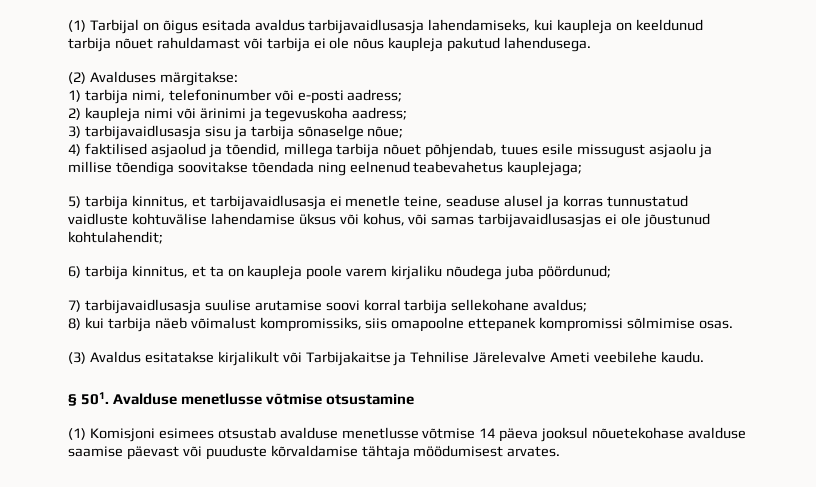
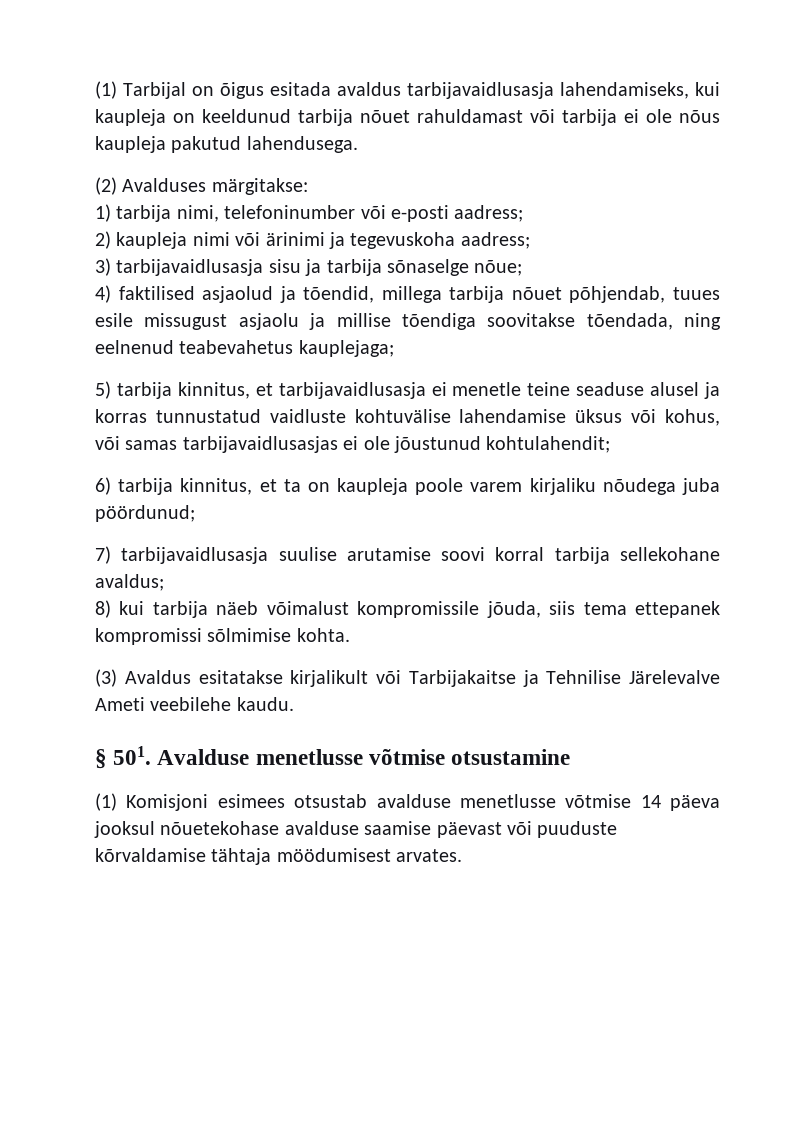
- 4) faktilised asjaolud ja tõendid, millega tarbija nõuet põhjendab, tuues esile missugust asjaolu ja millise tõendiga soovitakse tõendada ning eelnenud teabevahetus kauplejaga;
+ 4) faktilised asjaolud ja tõendid, millega tarbija nõuet põhjendab, tuues esile missugust asjaolu ja millise tõendiga soovitakse tõendada, ning eelnenud teabevahetus kauplejaga;
- 5) tarbija kinnitus, et tarbijavaidlusasja ei menetle teine, seaduse alusel ja korras tunnustatud vaidluste kohtuvälise lahendamise üksus või kohus, või samas tarbijavaidlusasjas ei ole jõustunud kohtulahendit;
+ 5) tarbija kinnitus, et tarbijavaidlusasja ei menetle teine seaduse alusel ja korras tunnustatud vaidluste kohtuvälise lahendamise üksus või kohus, või samas tarbijavaidlusasjas ei ole jõustunud kohtulahendit;
- 8) kui tarbija näeb võimalust kompromissiks, siis omapoolne ettepanek kompromissi sõlmimise osas.
+ 8) kui tarbija näeb võimalust kompromissile jõuda, siis tema ettepanek kompromissi sõlmimise kohta.

